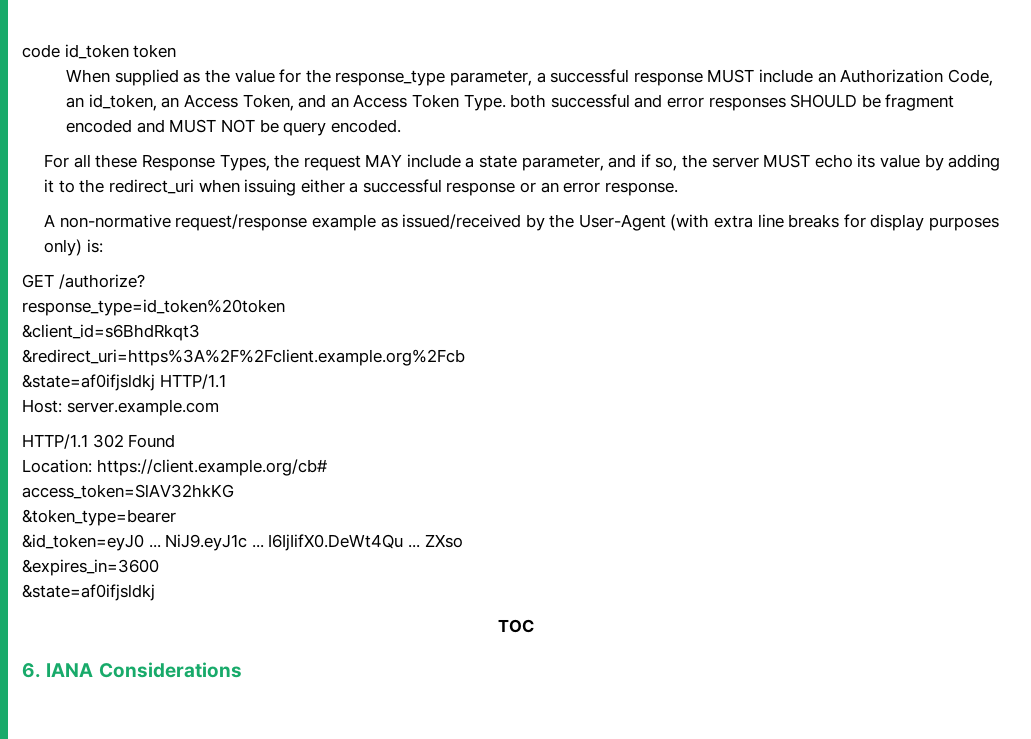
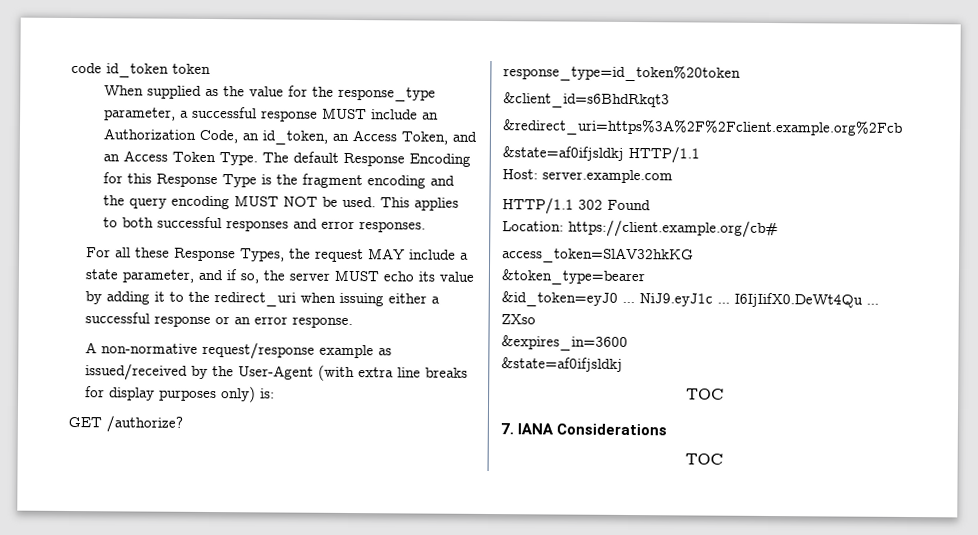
- When supplied as the value for the response_type parameter, a successful response MUST include an Authorization Code, an id_token, an Access Token, and an Access Token Type. both successful and error responses SHOULD be fragment encoded and MUST NOT be query encoded.
+ When supplied as the value for the response_type parameter, a successful response MUST include an Authorization Code, an id_token, an Access Token, and an Access Token Type. The default Response Encoding for this Response Type is the fragment encoding and the query encoding MUST NOT be used. This applies to both successful responses and error responses.
- 6. IANA Considerations
+ 7. IANA Considerations
+ TOC

